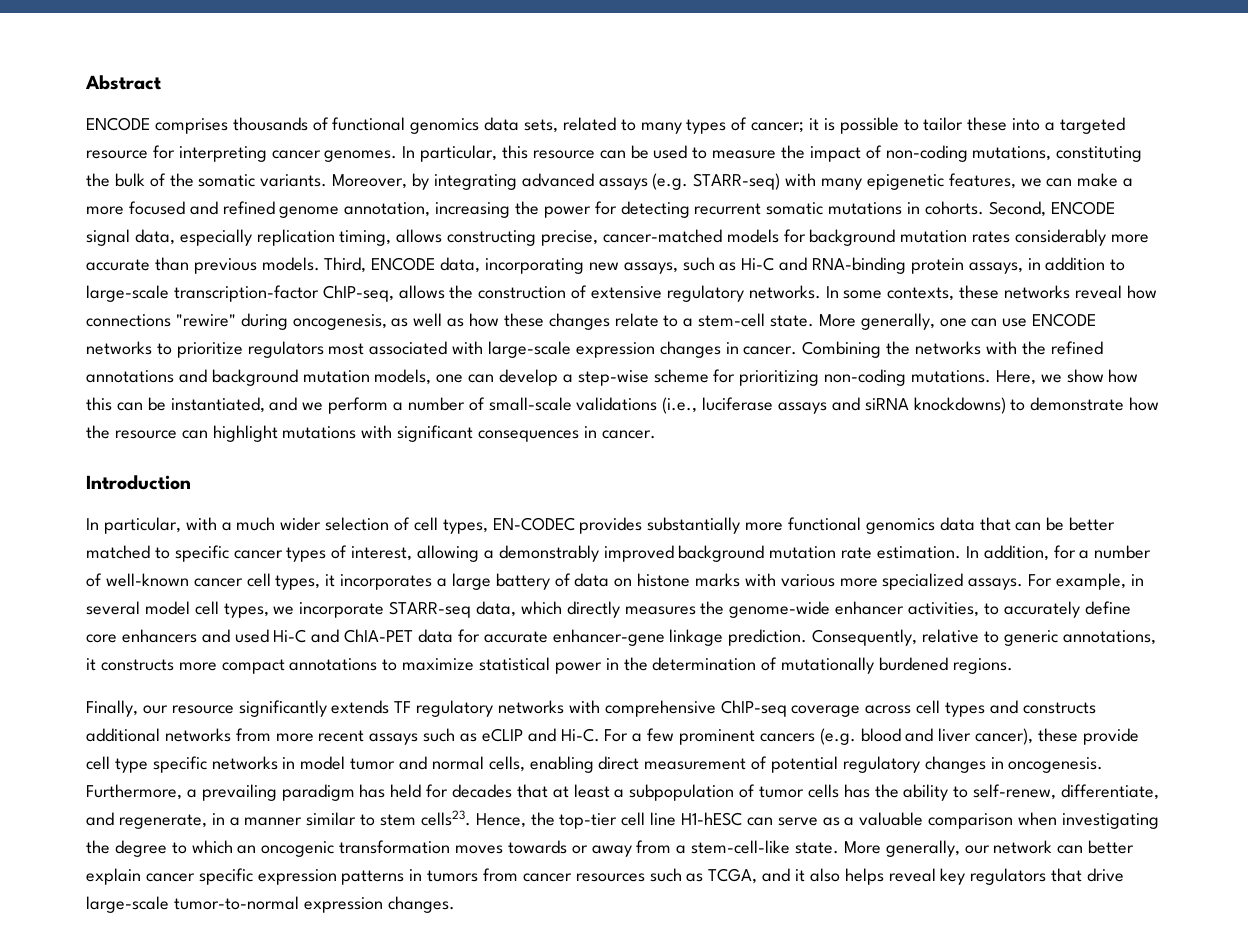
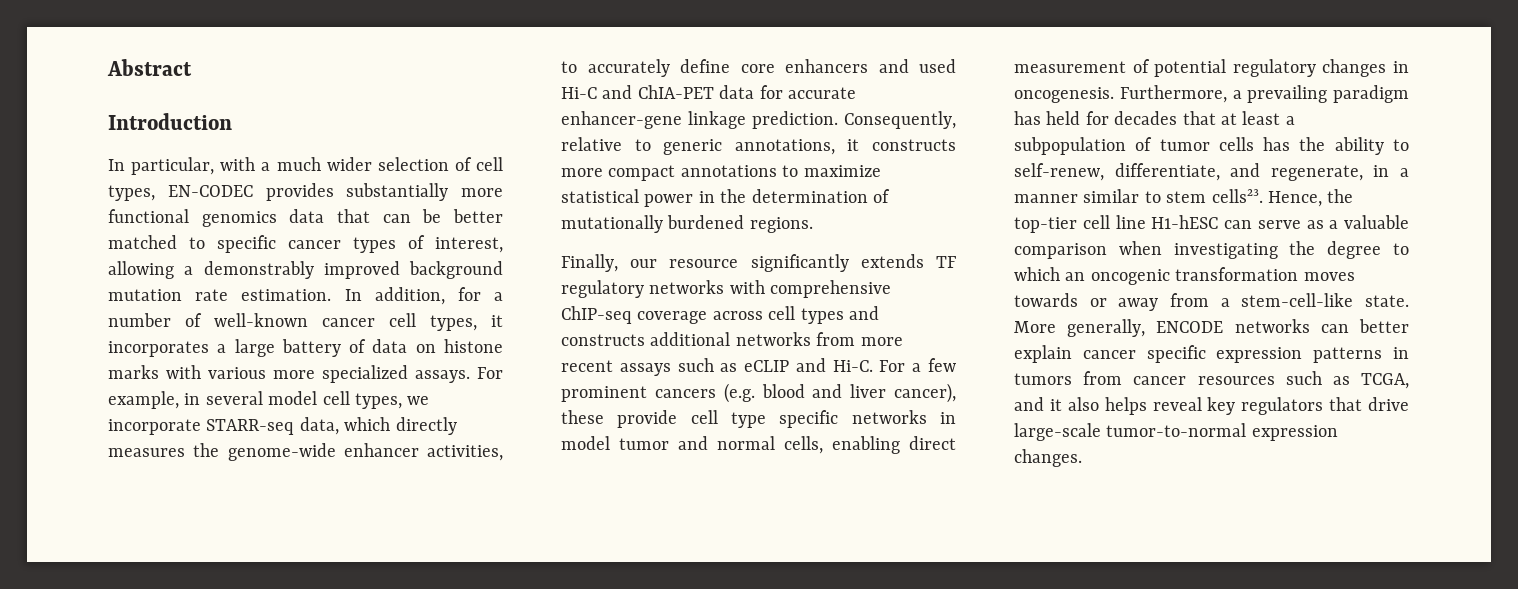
- ENCODE comprises thousands of functional genomics data sets, related to many types of cancer; it is possible to tailor these into a targeted resource for interpreting cancer genomes. In particular, this resource can be used to measure the impact of non-coding mutations, constituting the bulk of the somatic variants. Moreover, by integrating advanced assays (e.g. STARR-seq) with many epigenetic features, we can make a more focused and refined genome annotation, increasing the power for detecting recurrent somatic mutations in cohorts. Second, ENCODE signal data, especially replication timing, allows constructing precise, cancer-matched models for background mutation rates considerably more accurate than previous models. Third, ENCODE data, incorporating new assays, such as Hi-C and RNA-binding protein assays, in addition to large-scale transcription-factor ChIP-seq, allows the construction of extensive regulatory networks. In some contexts, these networks reveal how connections "rewire" during oncogenesis, as well as how these changes relate to a stem-cell state. More generally, one can use ENCODE networks to prioritize regulators most associated with large-scale expression changes in cancer. Combining the networks with the refined annotations and background mutation models, one can develop a step-wise scheme for prioritizing non-coding mutations. Here, we show how this can be instantiated, and we perform a number of small-scale validations (i.e., luciferase assays and siRNA knockdowns) to demonstrate how the resource can highlight mutations with significant consequences in cancer.
- More generally, our network can better explain cancer specific expression patterns in tumors from cancer resources such as TCGA, and it also helps reveal key regulators that drive large-scale tumor-to-normal expression changes.
+ More generally, ENCODE networks can better explain cancer specific expression patterns in tumors from cancer resources such as TCGA, and it also helps reveal key regulators that drive large-scale tumor-to-normal expression changes.

